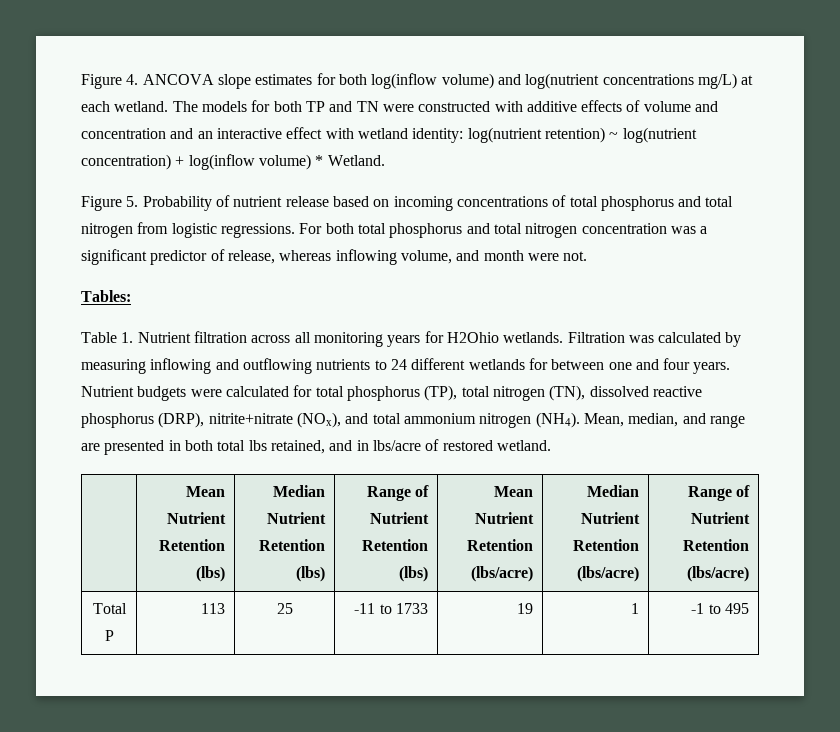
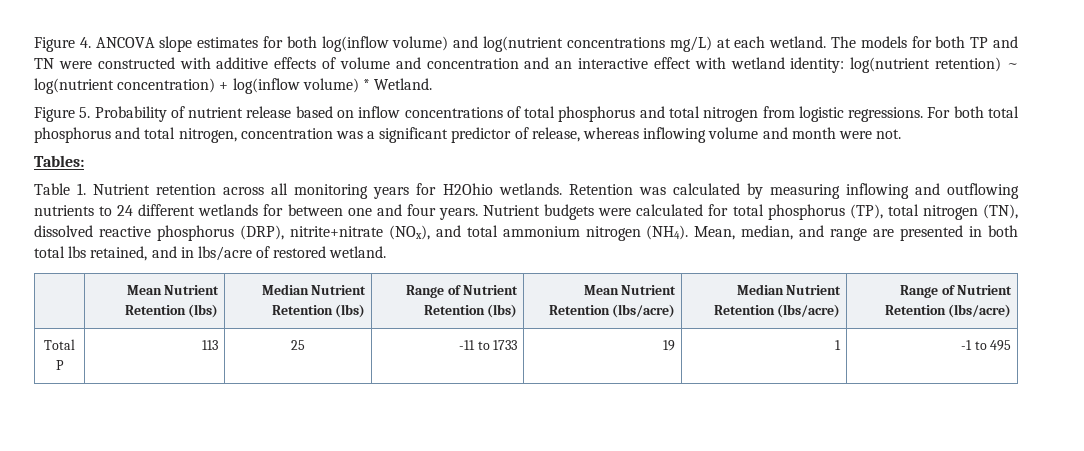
- Figure 5. Probability of nutrient release based on incoming concentrations of total phosphorus and total nitrogen from logistic regressions.
+ Figure 5. Probability of nutrient release based on inflow concentrations of total phosphorus and total nitrogen from logistic regressions.
- For both total phosphorus and total nitrogen concentration was a significant predictor of release, whereas inflowing volume, and month were not.
+ For both total phosphorus and total nitrogen, concentration was a significant predictor of release, whereas inflowing volume and month were not.
- Table 1. Nutrient filtration across all monitoring years for H2Ohio wetlands.
+ Table 1. Nutrient retention across all monitoring years for H2Ohio wetlands.
- Filtration was calculated by measuring inflowing and outflowing nutrients to 24 different wetlands for between one and four years.
+ Retention was calculated by measuring inflowing and outflowing nutrients to 24 different wetlands for between one and four years.

